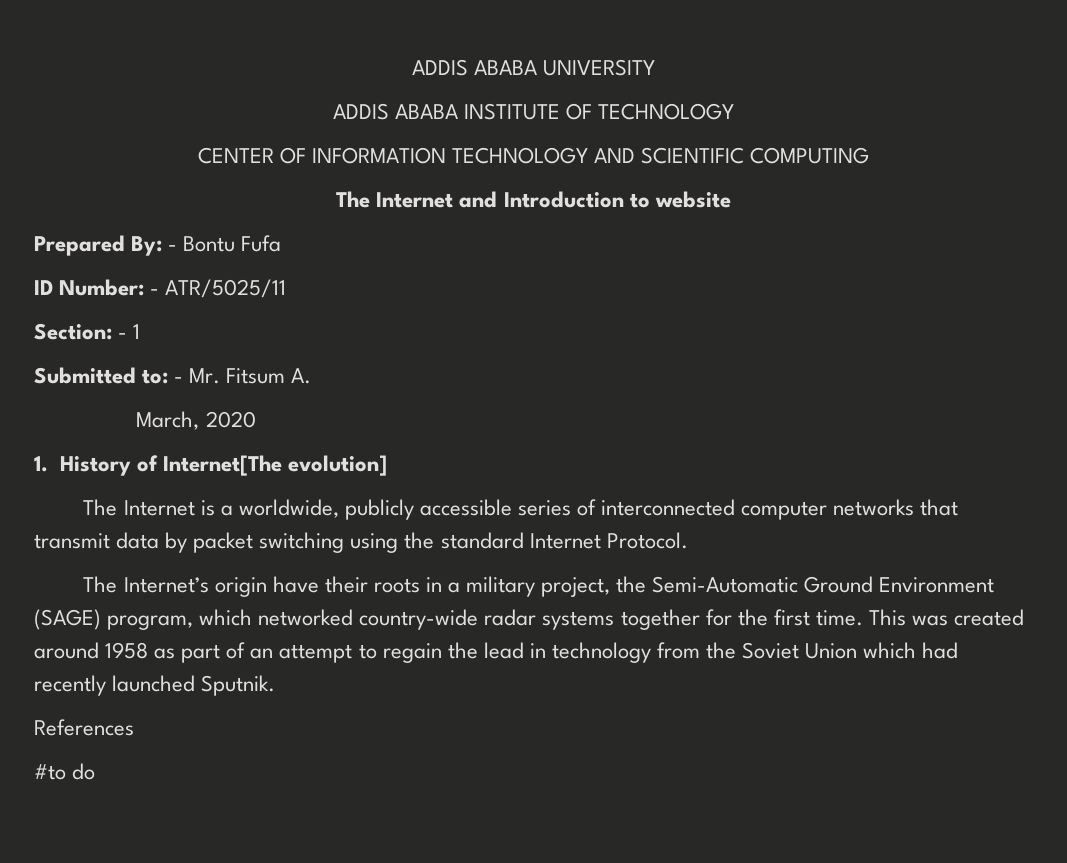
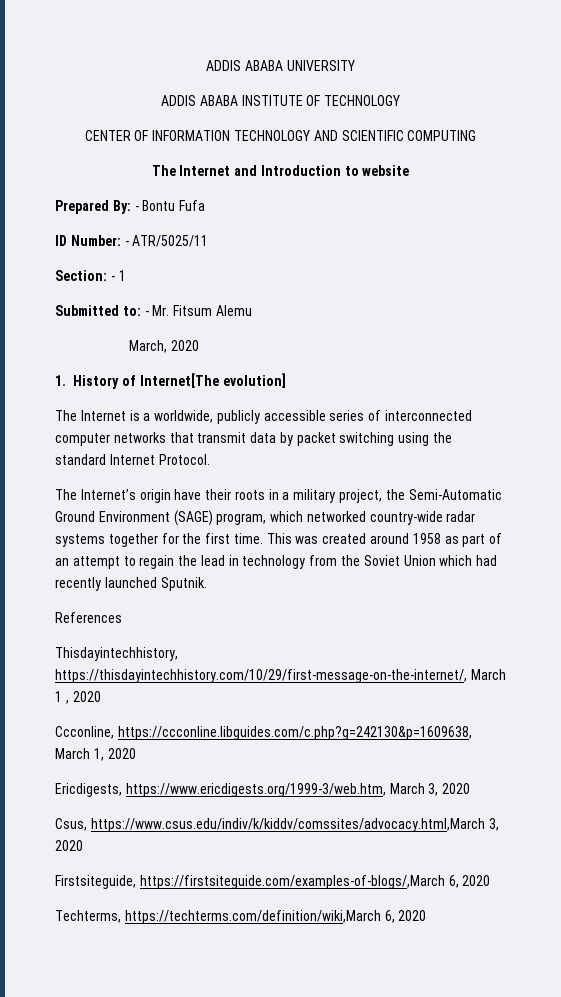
- Submitted to: - Mr. Fitsum A.
+ Submitted to: - Mr. Fitsum Alemu
- #to do
+ Thisdayintechhistory, https://thisdayintechhistory.com/10/29/first-message-on-the-internet/, March 1 , 2020
+ Ccconline, https://ccconline.libguides.com/c.php?g=242130&p=1609638, March 1, 2020
+ Ericdigests, https://www.ericdigests.org/1999-3/web.htm, March 3, 2020
+ Csus, https://www.csus.edu/indiv/k/kiddv/comssites/advocacy.html,March 3, 2020
+ Firstsiteguide, https://firstsiteguide.com/examples-of-blogs/,March 6, 2020
+ Techterms, https://techterms.com/definition/wiki,March 6, 2020

